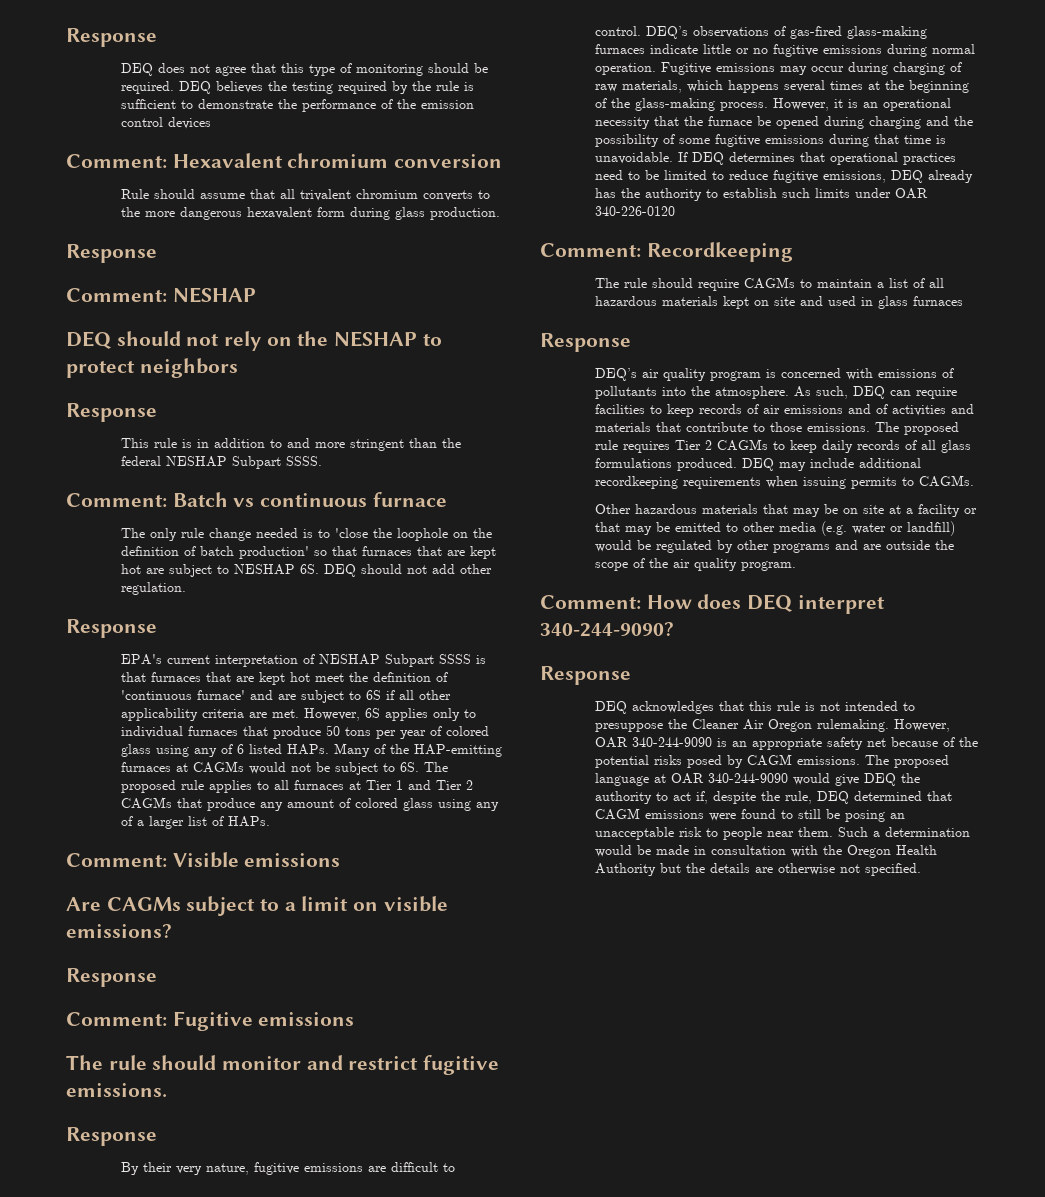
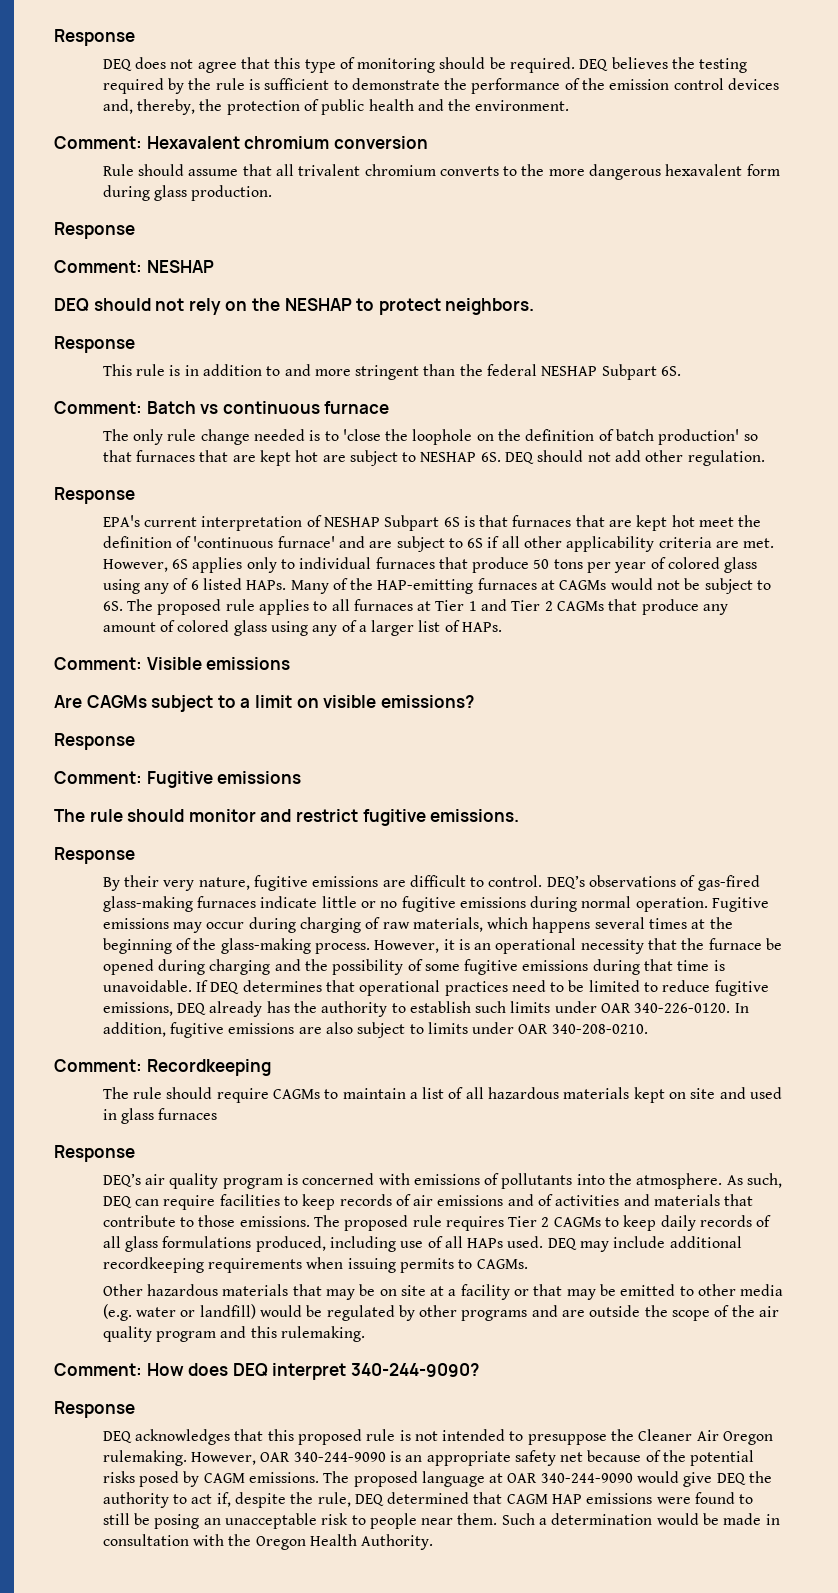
- DEQ believes the testing required by the rule is sufficient to demonstrate the performance of the emission control devices
+ DEQ believes the testing required by the rule is sufficient to demonstrate the performance of the emission control devices and, thereby, the protection of public health and the environment.
- DEQ should not rely on the NESHAP to protect neighbors
+ DEQ should not rely on the NESHAP to protect neighbors.
- This rule is in addition to and more stringent than the federal NESHAP Subpart SSSS.
+ This rule is in addition to and more stringent than the federal NESHAP Subpart 6S.
- EPA's current interpretation of NESHAP Subpart SSSS is that furnaces that are kept hot meet the definition of 'continuous furnace' and are subject to 6S if all other applicability criteria are met.
+ EPA's current interpretation of NESHAP Subpart 6S is that furnaces that are kept hot meet the definition of 'continuous furnace' and are subject to 6S if all other applicability criteria are met.
- If DEQ determines that operational practices need to be limited to reduce fugitive emissions, DEQ already has the authority to establish such limits under OAR 340-226-0120
+ If DEQ determines that operational practices need to be limited to reduce fugitive emissions, DEQ already has the authority to establish such limits under OAR 340-226-0120. In addition, fugitive emissions are also subject to limits under OAR 340-208-0210.
- The proposed rule requires Tier 2 CAGMs to keep daily records of all glass formulations produced.
+ The proposed rule requires Tier 2 CAGMs to keep daily records of all glass formulations produced, including use of all HAPs used.
- Other hazardous materials that may be on site at a facility or that may be emitted to other media (e.g. water or landfill) would be regulated by other programs and are outside the scope of the air quality program.
+ Other hazardous materials that may be on site at a facility or that may be emitted to other media (e.g. water or landfill) would be regulated by other programs and are outside the scope of the air quality program and this rulemaking.
- DEQ acknowledges that this rule is not intended to presuppose the Cleaner Air Oregon rulemaking.
+ DEQ acknowledges that this proposed rule is not intended to presuppose the Cleaner Air Oregon rulemaking.
- The proposed language at OAR 340-244-9090 would give DEQ the authority to act if, despite the rule, DEQ determined that CAGM emissions were found to still be posing an unacceptable risk to people near them.
+ The proposed language at OAR 340-244-9090 would give DEQ the authority to act if, despite the rule, DEQ determined that CAGM HAP emissions were found to still be posing an unacceptable risk to people near them.
- Such a determination would be made in consultation with the Oregon Health Authority but the details are otherwise not specified.
+ Such a determination would be made in consultation with the Oregon Health Authority.

